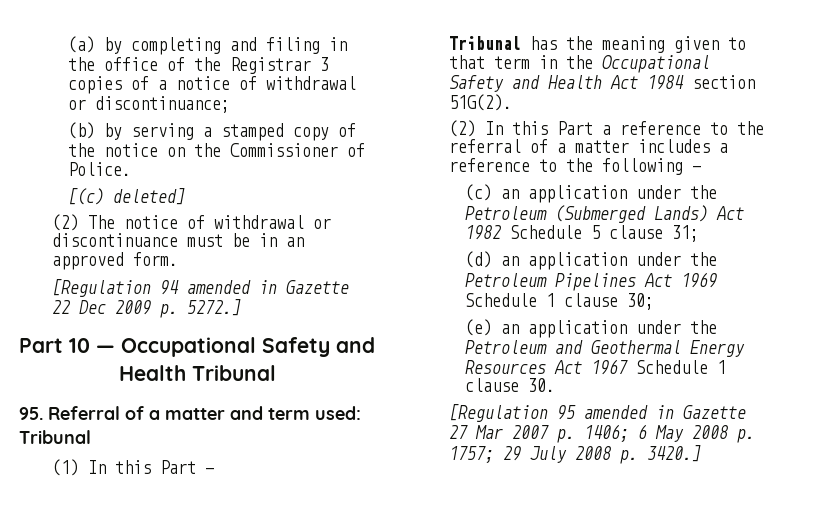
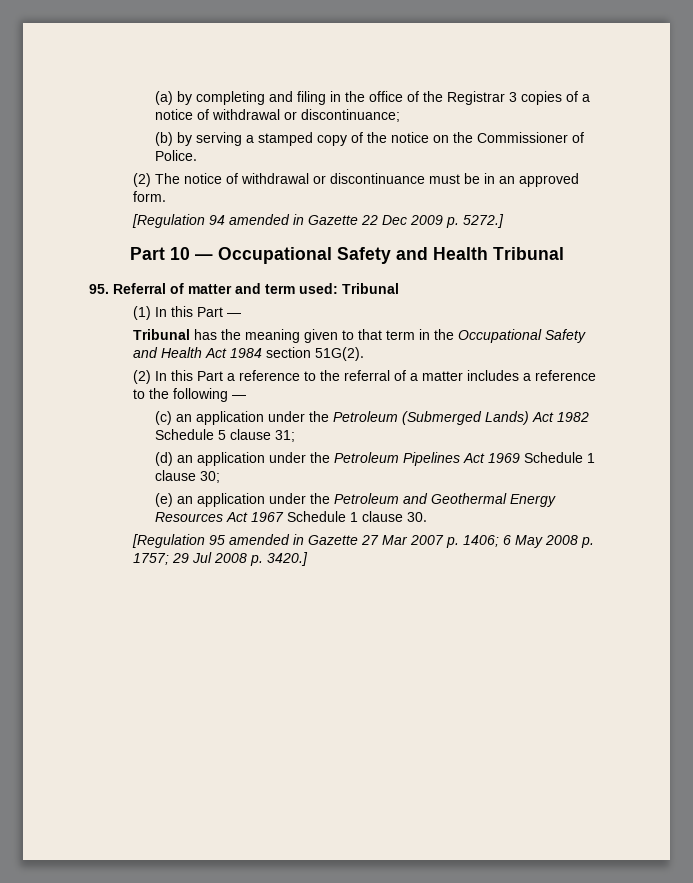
- [(c) deleted]
- 95. Referral of a matter and term used: Tribunal
+ 95. Referral of matter and term used: Tribunal
- [Regulation 95 amended in Gazette 27 Mar 2007 p. 1406; 6 May 2008 p. 1757; 29 July 2008 p. 3420.]
+ [Regulation 95 amended in Gazette 27 Mar 2007 p. 1406; 6 May 2008 p. 1757; 29 Jul 2008 p. 3420.]

